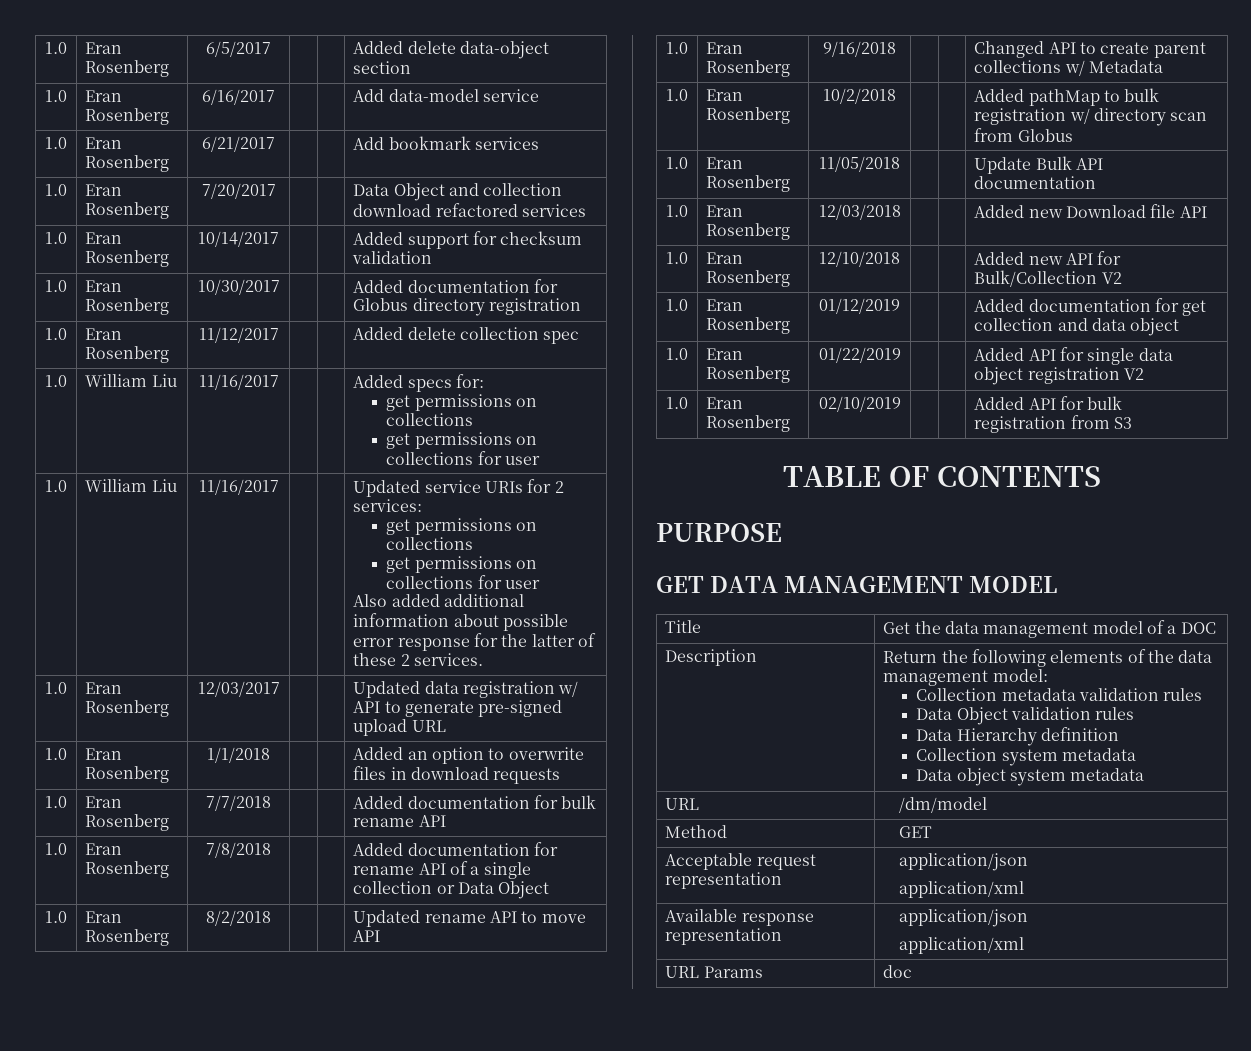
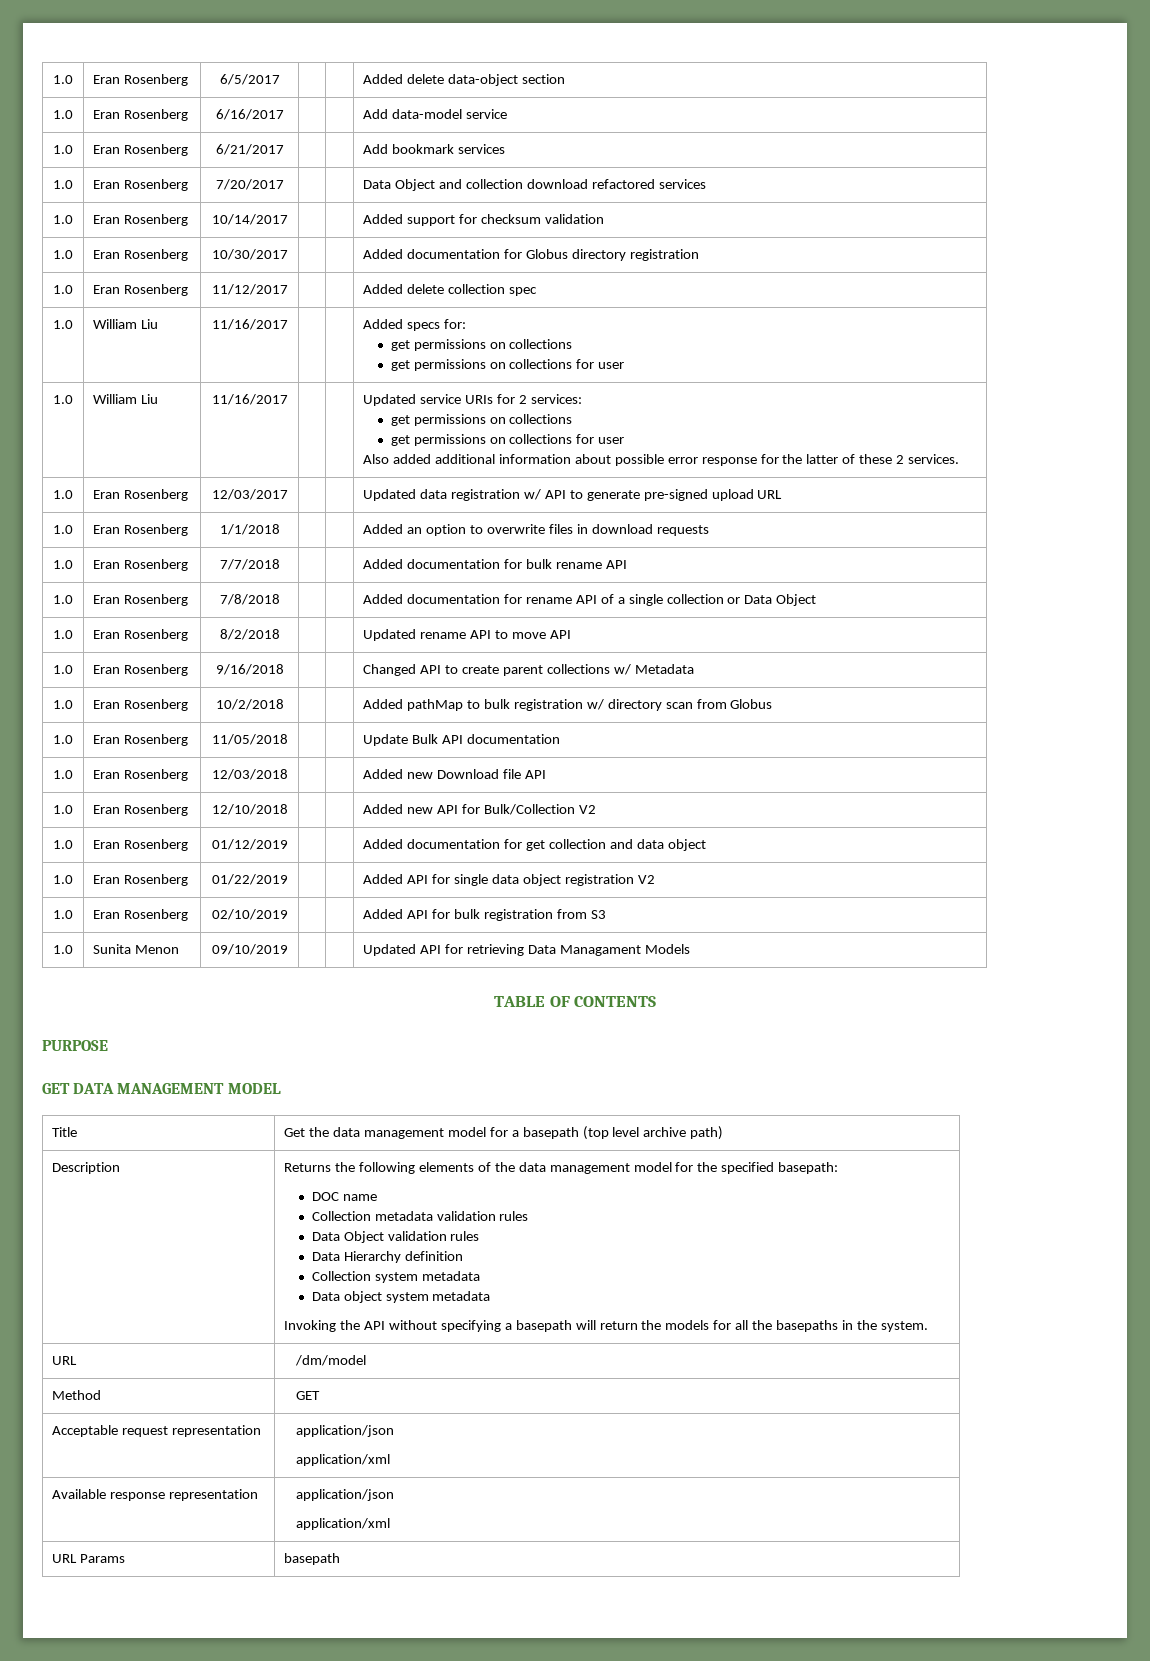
+ 1.0 | Sunita Menon | 09/10/2019 | | | Updated API for retrieving Data Managament Models
- Title | Get the data management model of a DOC
+ Title | Get the data management model for a basepath (top level archive path)
- Return the following elements of the data management model:
+ Returns the following elements of the data management model for the specified basepath:
+ DOC name
+ Invoking the API without specifying a basepath will return the models for all the basepaths in the system.
- URL Params | doc
+ URL Params | basepath

